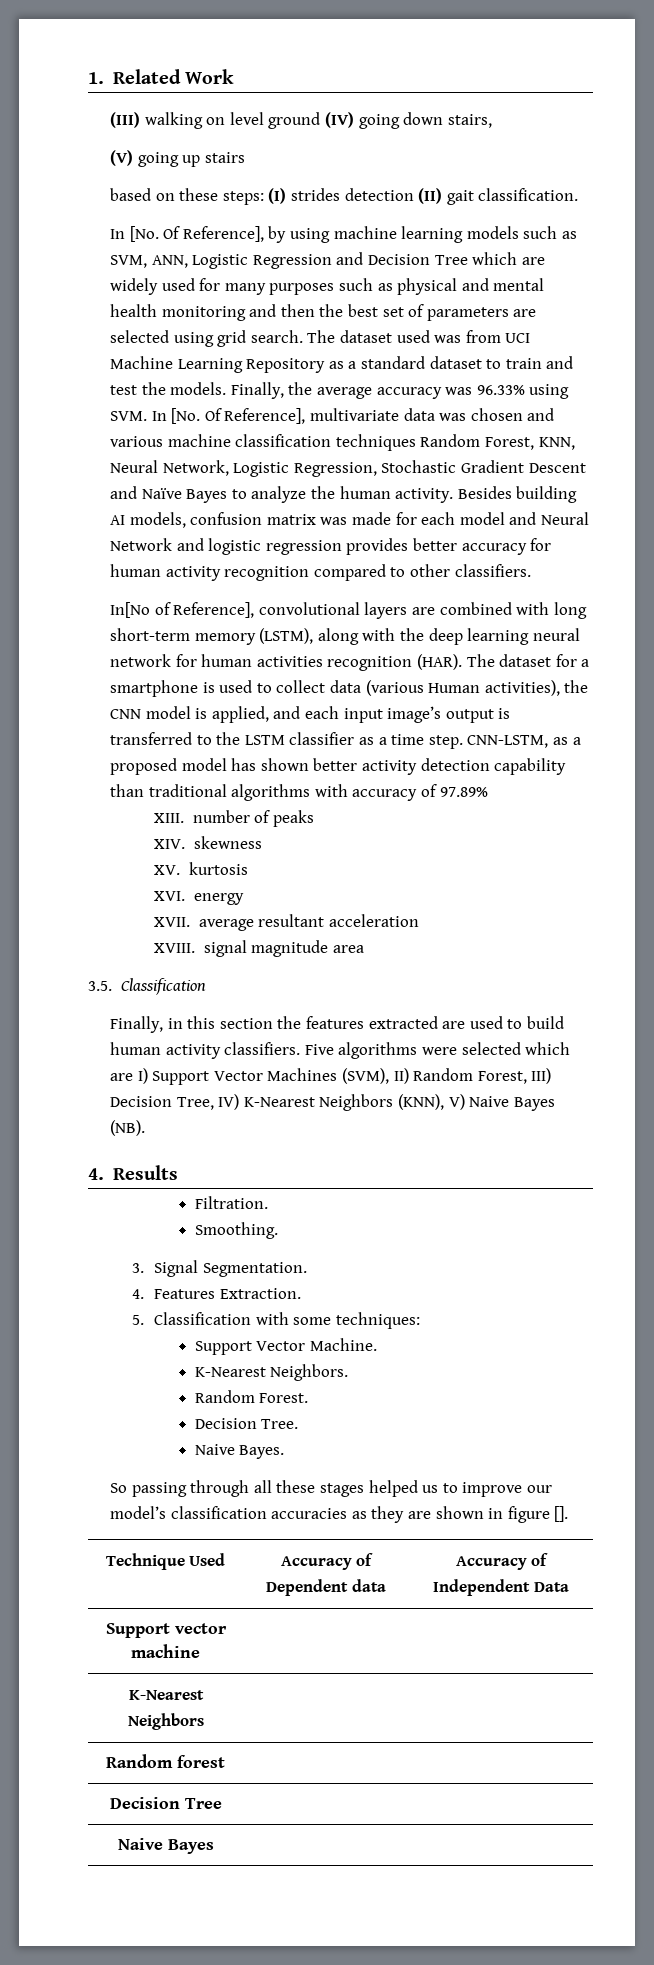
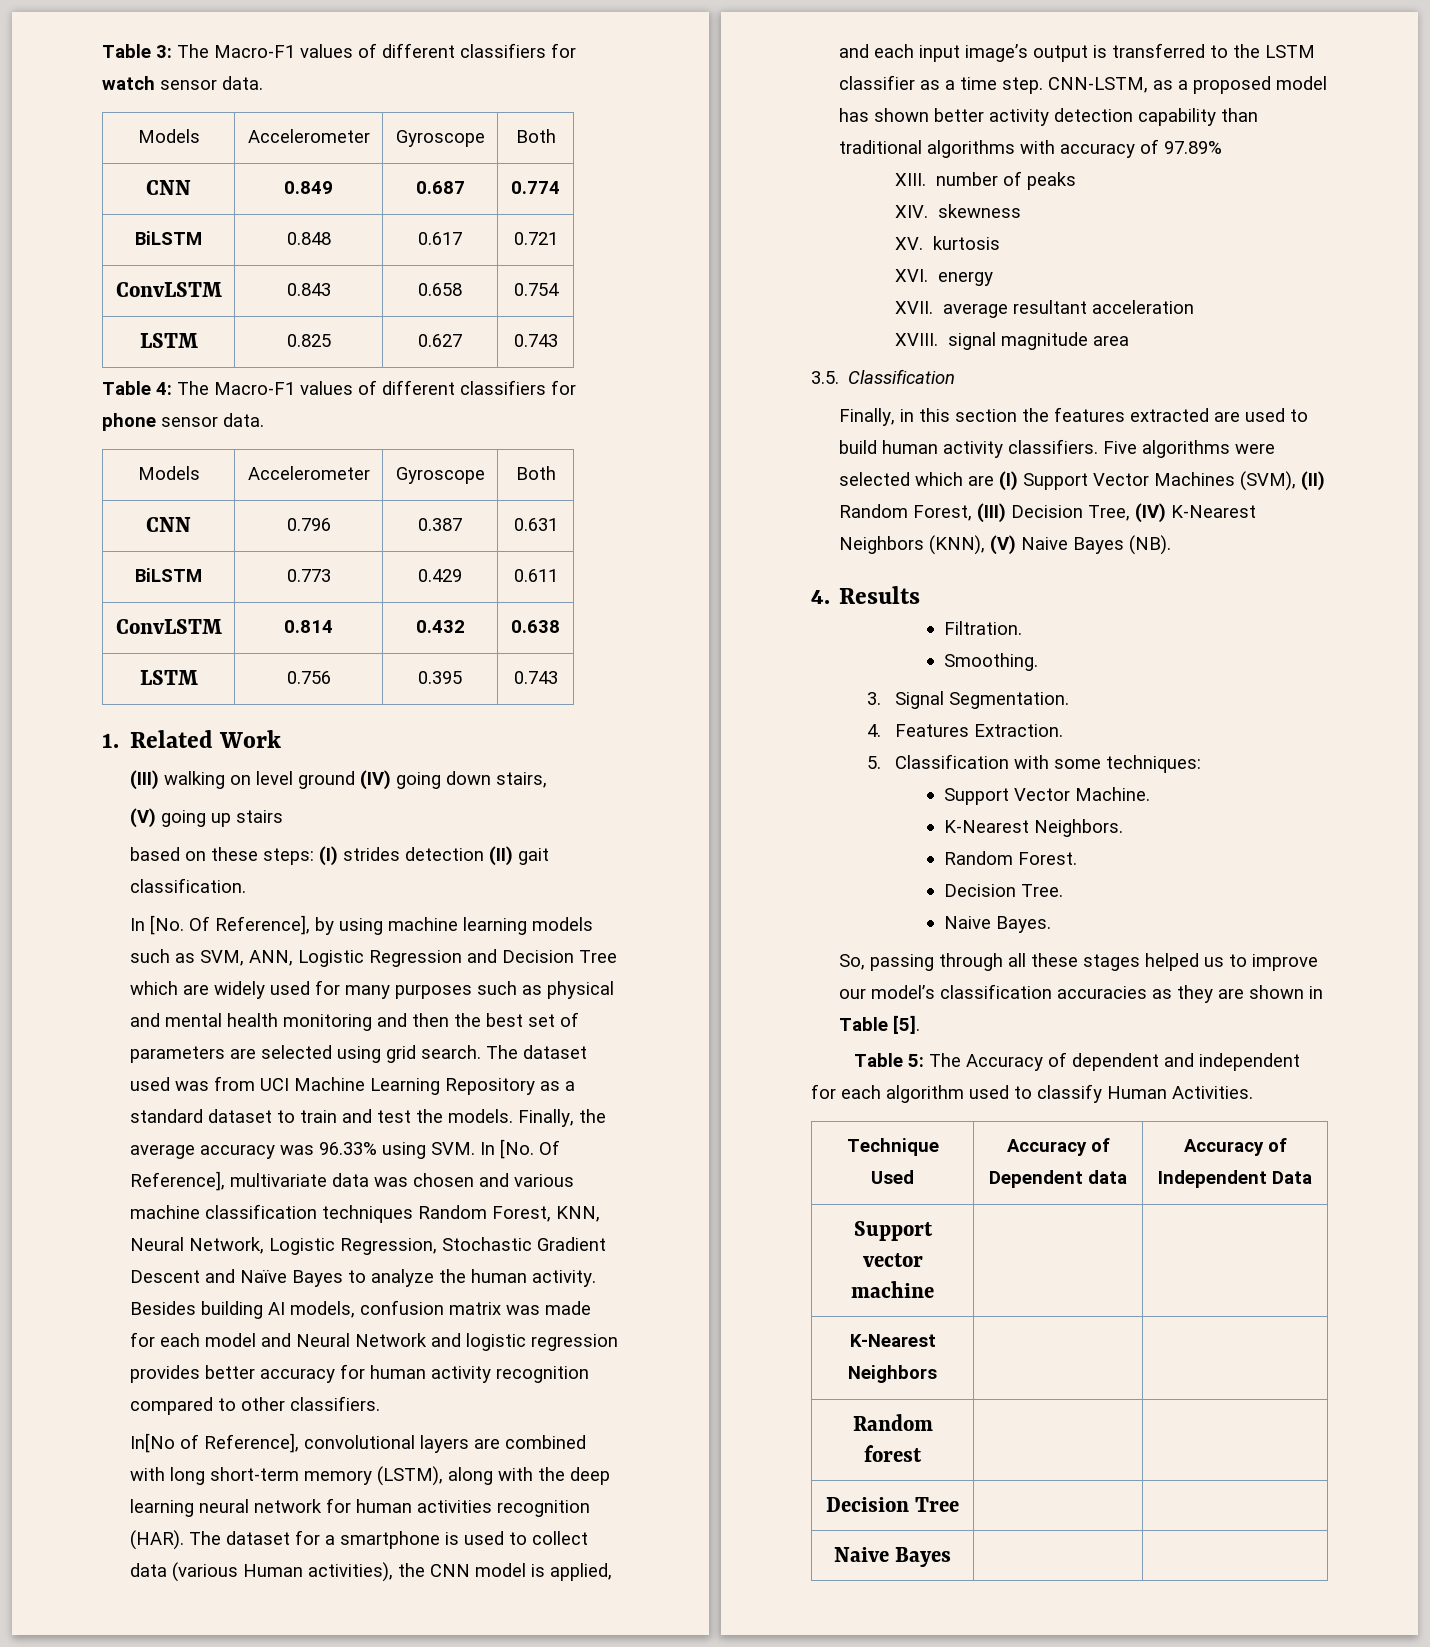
+ Table 3: The Macro-F1 values of different classifiers for watch sensor data.
+ Models | Accelerometer | Gyroscope | Both
+ CNN | 0.849 | 0.687 | 0.774
+ BiLSTM | 0.848 | 0.617 | 0.721
+ ConvLSTM | 0.843 | 0.658 | 0.754
+ LSTM | 0.825 | 0.627 | 0.743
+ Table 4: The Macro-F1 values of different classifiers for phone sensor data.
+ Models | Accelerometer | Gyroscope | Both
+ CNN | 0.796 | 0.387 | 0.631
+ BiLSTM | 0.773 | 0.429 | 0.611
+ ConvLSTM | 0.814 | 0.432 | 0.638
+ LSTM | 0.756 | 0.395 | 0.743
- Five algorithms were selected which are I) Support Vector Machines (SVM), II) Random Forest, III) Decision Tree, IV) K-Nearest Neighbors (KNN), V) Naive Bayes (NB).
+ Five algorithms were selected which are (I) Support Vector Machines (SVM), (II) Random Forest, (III) Decision Tree, (IV) K-Nearest Neighbors (KNN), (V) Naive Bayes (NB).
- So passing through all these stages helped us to improve our model’s classification accuracies as they are shown in figure [].
+ So, passing through all these stages helped us to improve our model’s classification accuracies as they are shown in Table [5].
+ Table 5: The Accuracy of dependent and independent for each algorithm used to classify Human Activities.

